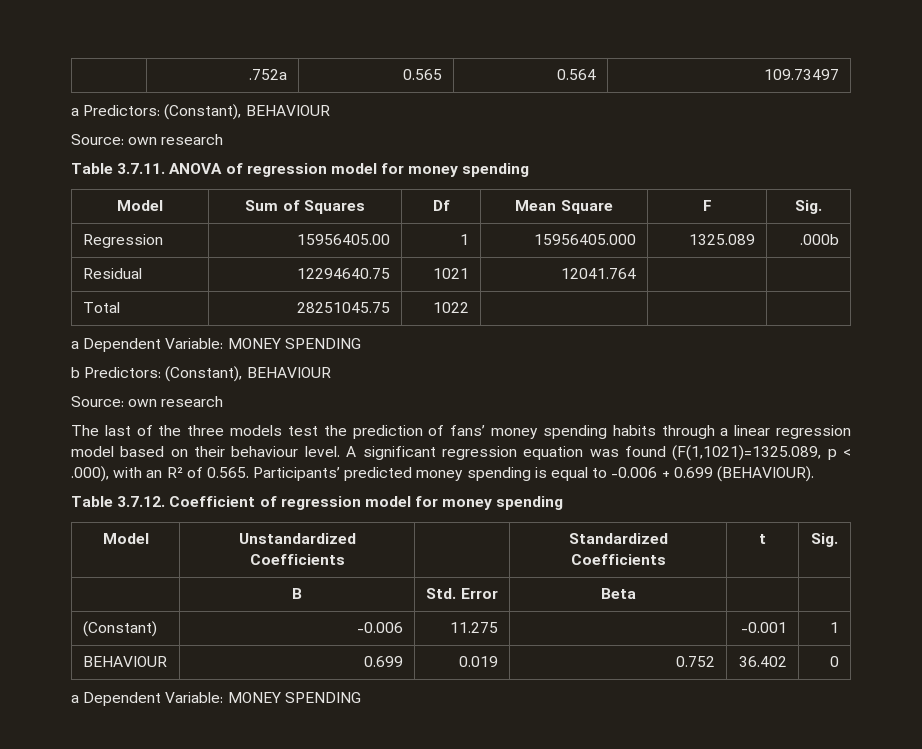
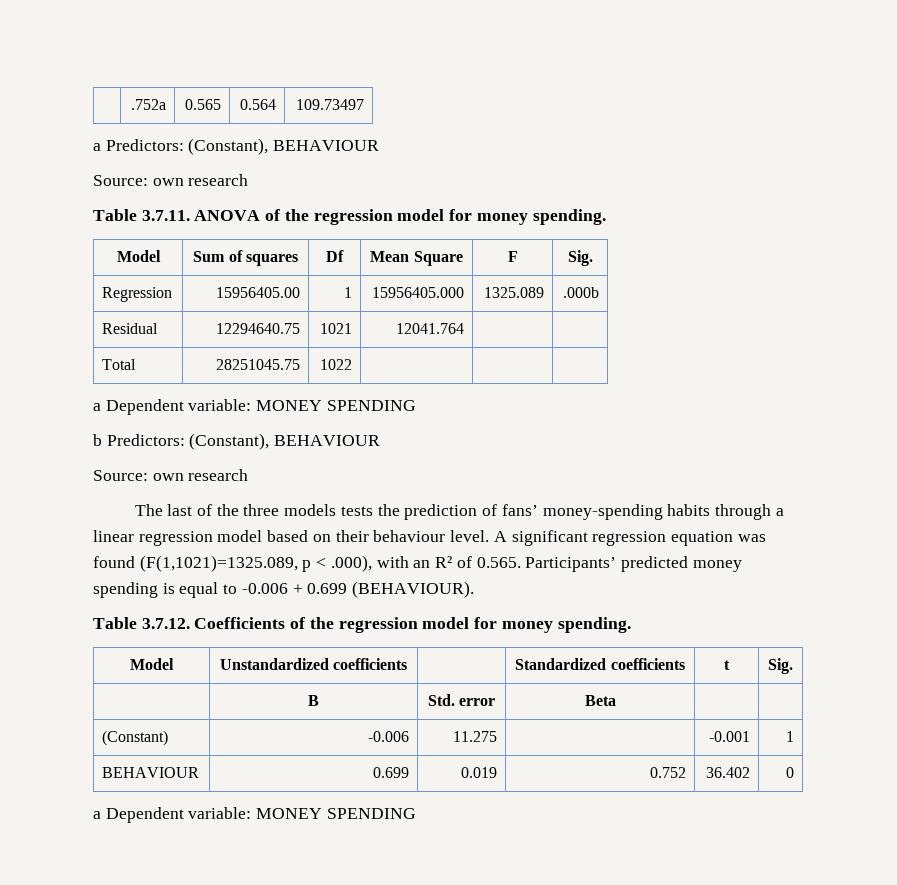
- Table 3.7.11. ANOVA of regression model for money spending
+ Table 3.7.11. ANOVA of the regression model for money spending.
- Model | Sum of Squares | Df | Mean Square | F | Sig.
+ Model | Sum of squares | Df | Mean Square | F | Sig.
  Total | 28251045.75 | 1022 | | |
- a Dependent Variable: MONEY SPENDING
+ a Dependent variable: MONEY SPENDING
- The last of the three models test the prediction of fans’ money spending habits through a linear regression model based on their behaviour level.
+ The last of the three models tests the prediction of fans’ money-spending habits through a linear regression model based on their behaviour level.
- Table 3.7.12. Coefficient of regression model for money spending
+ Table 3.7.12. Coefficients of the regression model for money spending.
- Model | Unstandardized Coefficients | | Standardized Coefficients | t | Sig.
+ Model | Unstandardized coefficients | | Standardized coefficients | t | Sig.
- | B | Std. Error | Beta | |
+ | B | Std. error | Beta | |
  BEHAVIOUR | 0.699 | 0.019 | 0.752 | 36.402 | 0
- a Dependent Variable: MONEY SPENDING
+ a Dependent variable: MONEY SPENDING

